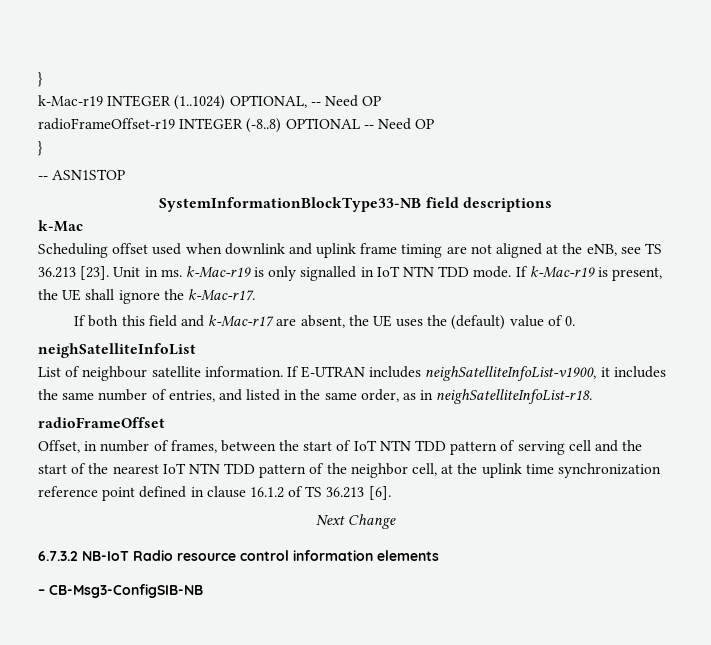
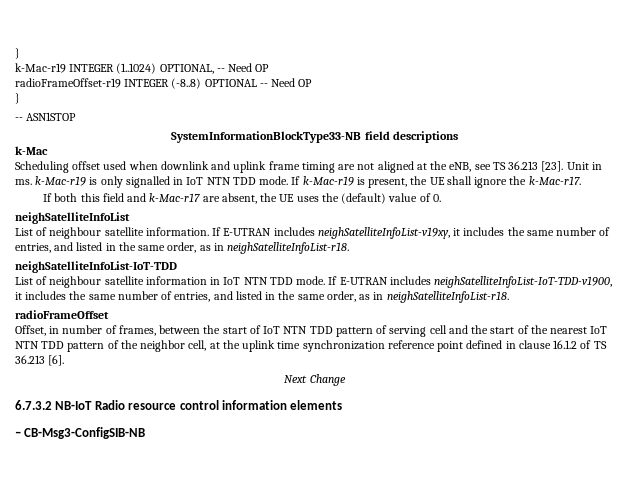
- If E-UTRAN includes neighSatelliteInfoList-v1900, it includes the same number of entries, and listed in the same order, as in neighSatelliteInfoList-r18.
+ If E-UTRAN includes neighSatelliteInfoList-v19xy, it includes the same number of entries, and listed in the same order, as in neighSatelliteInfoList-r18.
+ neighSatelliteInfoList-IoT-TDD
+ List of neighbour satellite information in IoT NTN TDD mode. If E-UTRAN includes neighSatelliteInfoList-IoT-TDD-v1900, it includes the same number of entries, and listed in the same order, as in neighSatelliteInfoList-r18.

